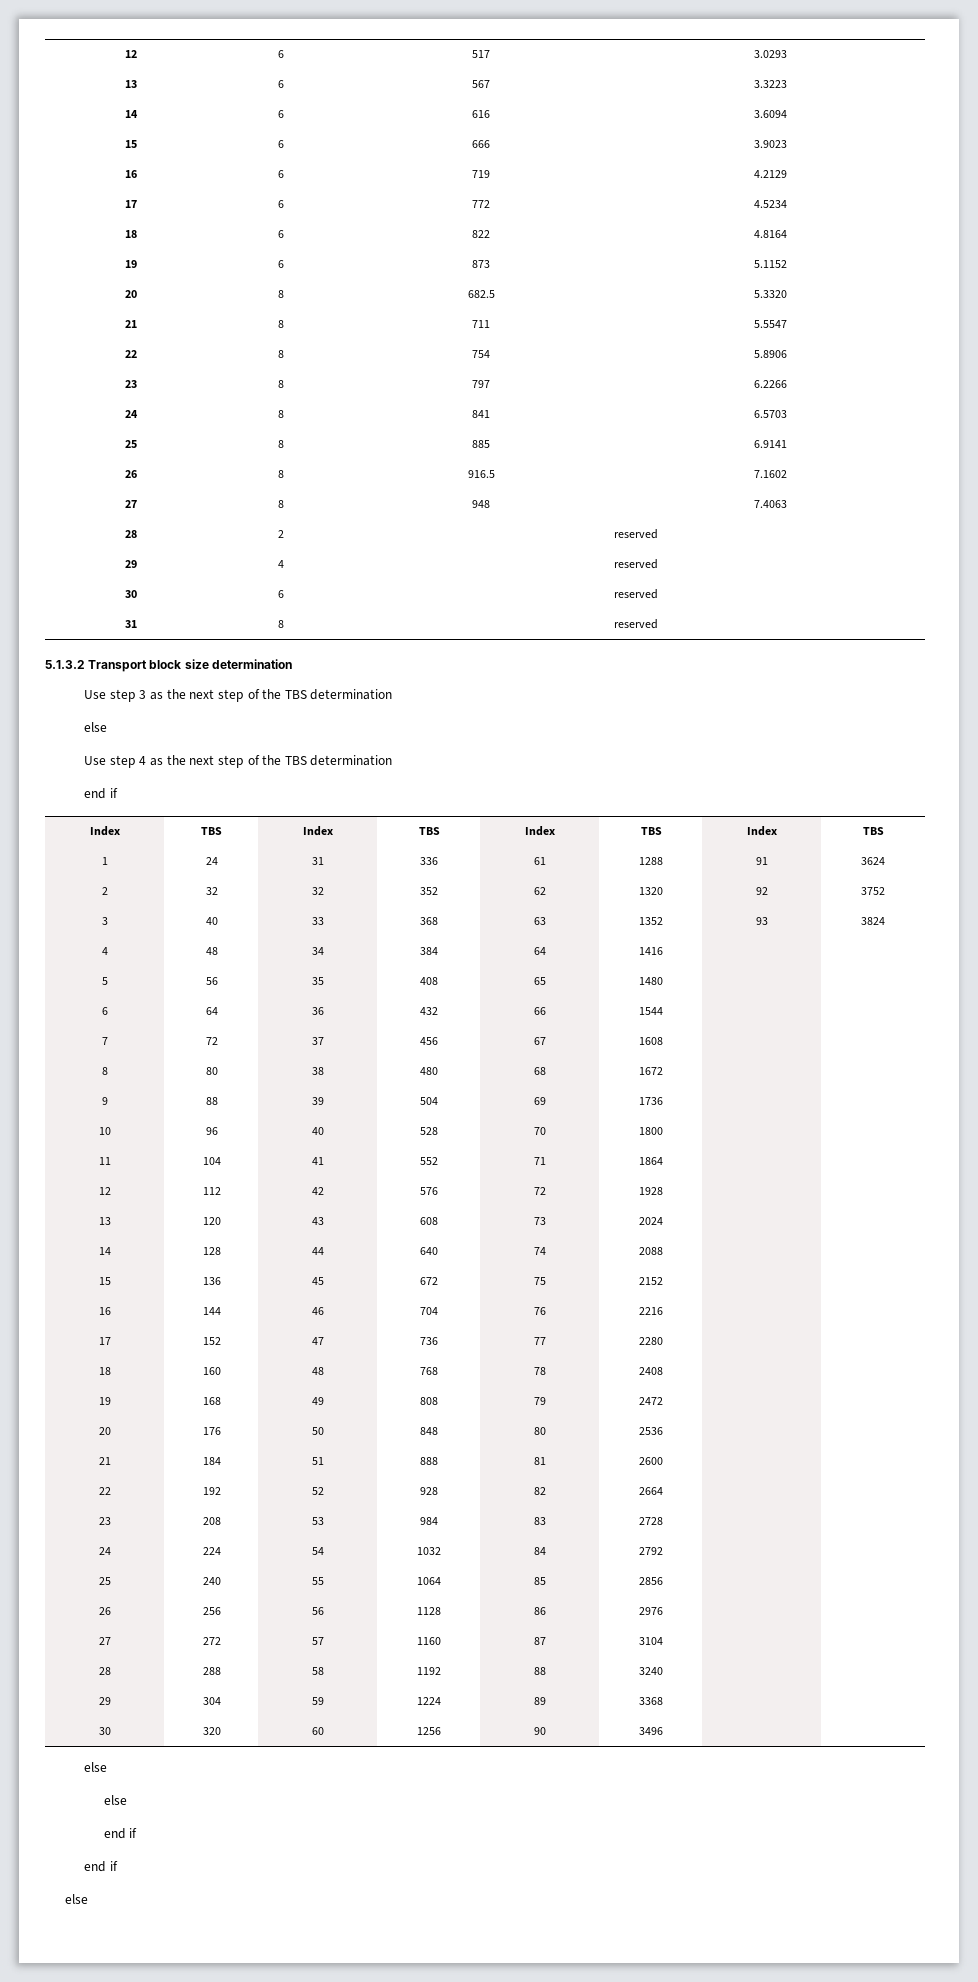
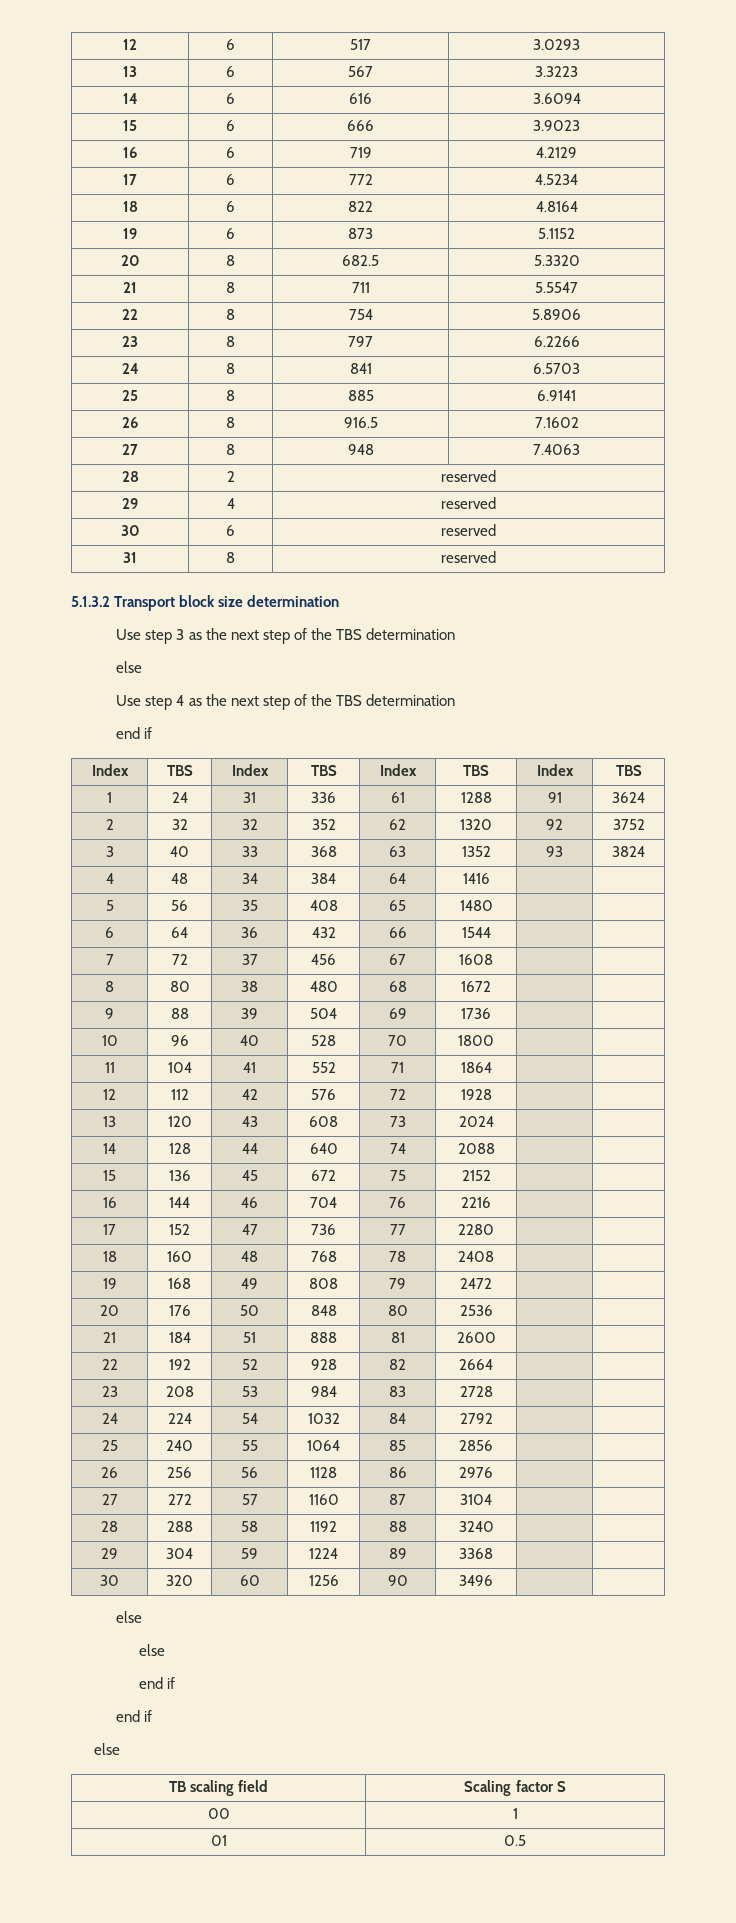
+ TB scaling field | Scaling factor S
+ 00 | 1
+ 01 | 0.5

